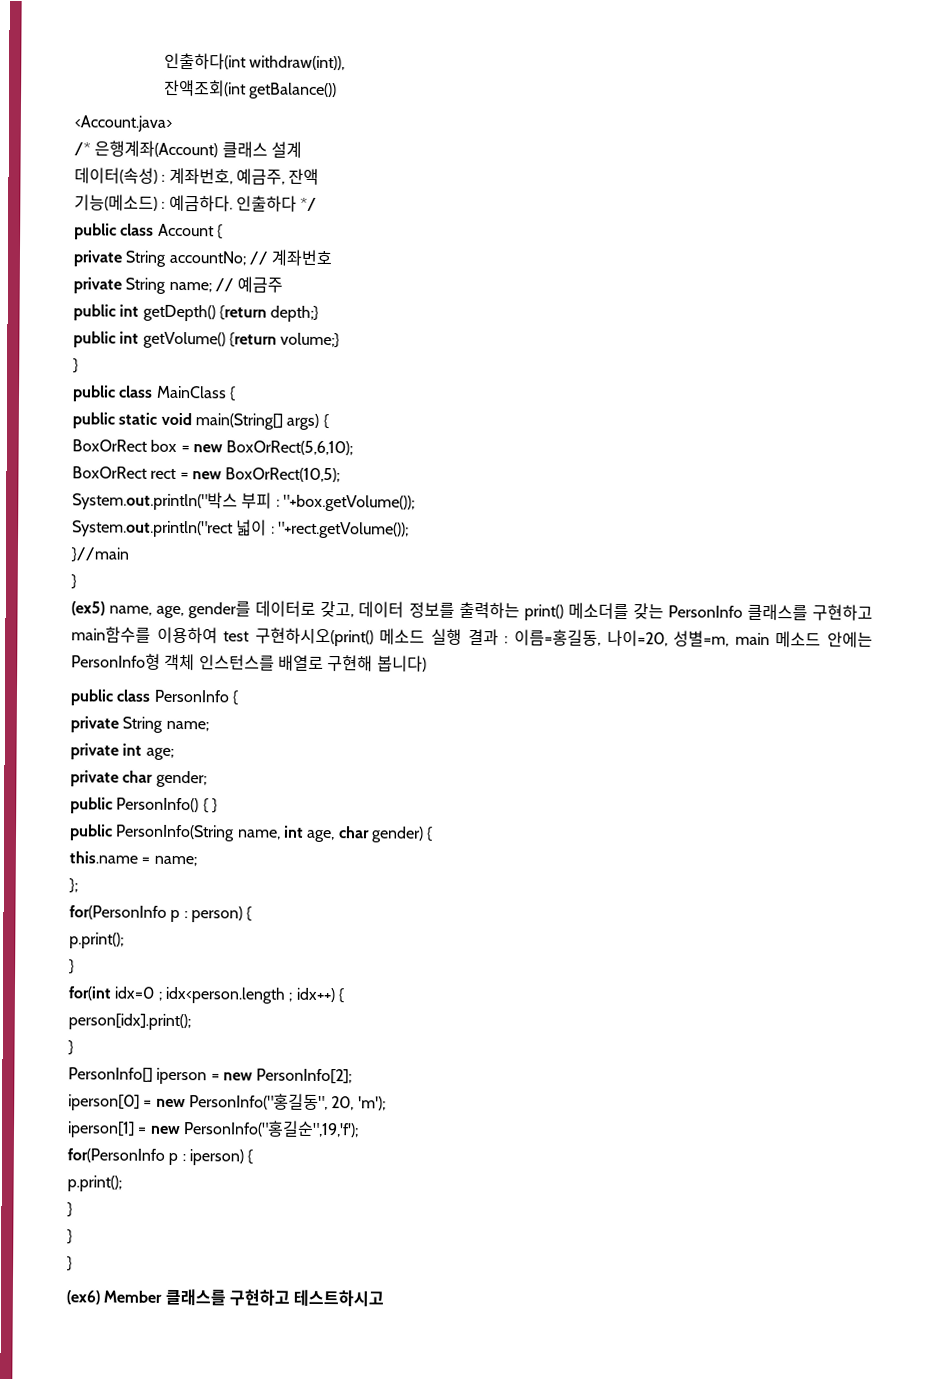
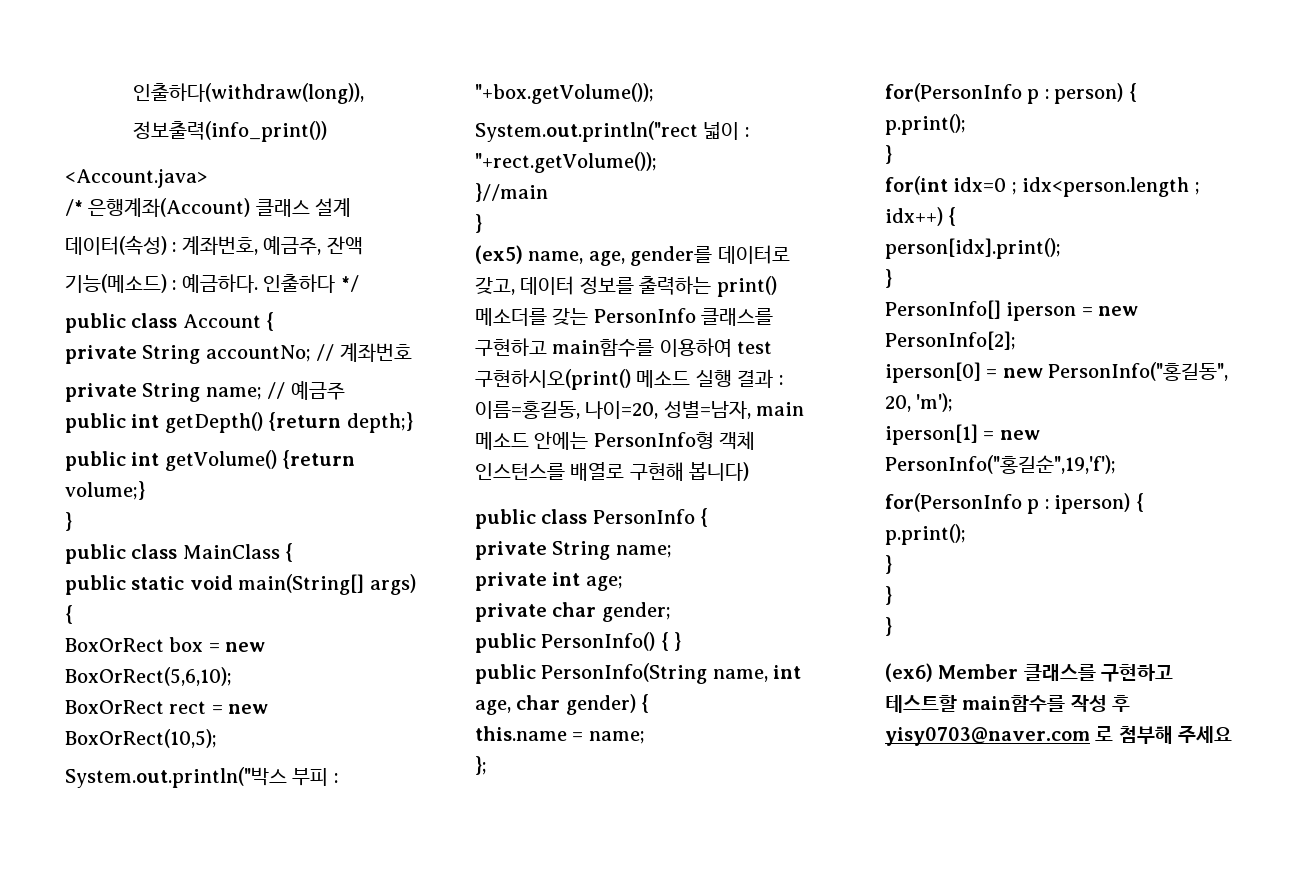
- 인출하다(int withdraw(int)),
- 잔액조회(int getBalance())
+ 인출하다(withdraw(long)),
+ 정보출력(info_print())
- (ex5) name, age, gender를 데이터로 갖고, 데이터 정보를 출력하는 print() 메소더를 갖는 PersonInfo 클래스를 구현하고 main함수를 이용하여 test 구현하시오(print() 메소드 실행 결과 : 이름=홍길동, 나이=20, 성별=m, main 메소드 안에는 PersonInfo형 객체 인스턴스를 배열로 구현해 봅니다)
+ (ex5) name, age, gender를 데이터로 갖고, 데이터 정보를 출력하는 print() 메소더를 갖는 PersonInfo 클래스를 구현하고 main함수를 이용하여 test 구현하시오(print() 메소드 실행 결과 : 이름=홍길동, 나이=20, 성별=남자, main 메소드 안에는 PersonInfo형 객체 인스턴스를 배열로 구현해 봅니다)
- (ex6) Member 클래스를 구현하고 테스트하시고
+ (ex6) Member 클래스를 구현하고 테스트할 main함수를 작성 후 yisy0703@naver.com 로 첨부해 주세요

